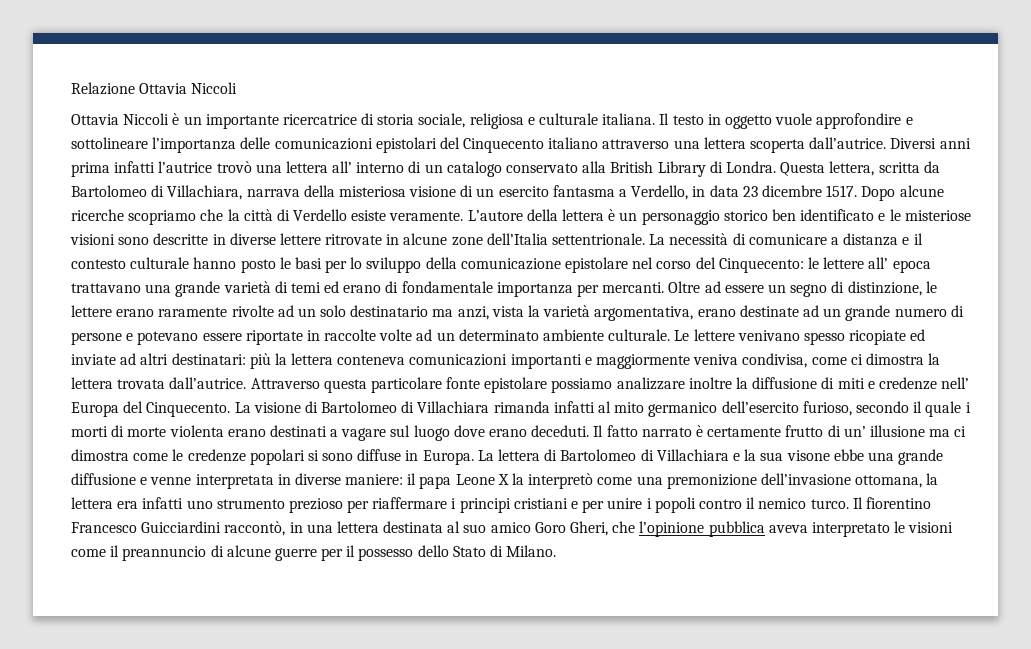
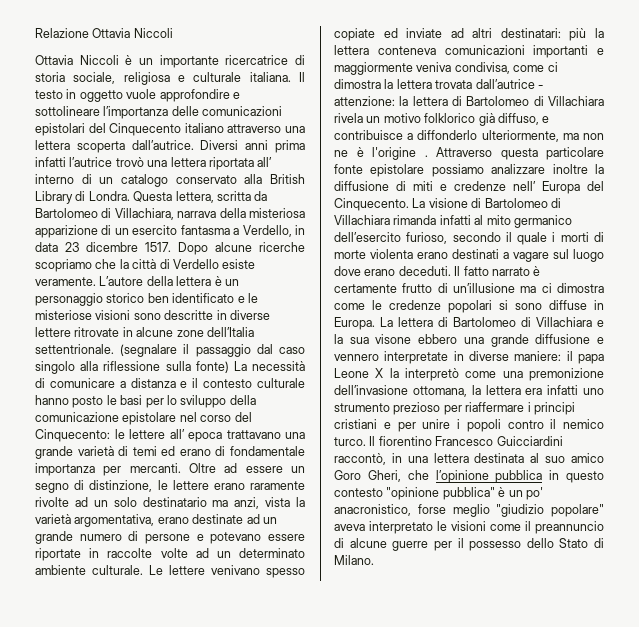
- Diversi anni prima infatti l’autrice trovò una lettera all’ interno di un catalogo conservato alla British Library di Londra.
+ Diversi anni prima infatti l’autrice trovò una lettera riportata all’ interno di un catalogo conservato alla British Library di Londra.
- Questa lettera, scritta da Bartolomeo di Villachiara, narrava della misteriosa visione di un esercito fantasma a Verdello, in data 23 dicembre 1517.
+ Questa lettera, scritta da Bartolomeo di Villachiara, narrava della misteriosa apparizione di un esercito fantasma a Verdello, in data 23 dicembre 1517.
- La necessità di comunicare a distanza e il contesto culturale hanno posto le basi per lo sviluppo della comunicazione epistolare nel corso del Cinquecento: le lettere all’ epoca trattavano una grande varietà di temi ed erano di fondamentale importanza per mercanti.
+ (segnalare il passaggio dal caso singolo alla riflessione sulla fonte) La necessità di comunicare a distanza e il contesto culturale hanno posto le basi per lo sviluppo della comunicazione epistolare nel corso del Cinquecento: le lettere all’ epoca trattavano una grande varietà di temi ed erano di fondamentale importanza per mercanti.
- Le lettere venivano spesso ricopiate ed inviate ad altri destinatari: più la lettera conteneva comunicazioni importanti e maggiormente veniva condivisa, come ci dimostra la lettera trovata dall’autrice.
+ Le lettere venivano spesso copiate ed inviate ad altri destinatari: più la lettera conteneva comunicazioni importanti e maggiormente veniva condivisa, come ci dimostra la lettera trovata dall’autrice - attenzione: la lettera di Bartolomeo di Villachiara rivela un motivo folklorico già diffuso, e contribuisce a diffonderlo ulteriormente, ma non ne è l'origine .
- Il fatto narrato è certamente frutto di un’ illusione ma ci dimostra come le credenze popolari si sono diffuse in Europa.
+ Il fatto narrato è certamente frutto di un’illusione ma ci dimostra come le credenze popolari si sono diffuse in Europa.
- La lettera di Bartolomeo di Villachiara e la sua visone ebbe una grande diffusione e venne interpretata in diverse maniere: il papa Leone X la interpretò come una premonizione dell’invasione ottomana, la lettera era infatti uno strumento prezioso per riaffermare i principi cristiani e per unire i popoli contro il nemico turco.
+ La lettera di Bartolomeo di Villachiara e la sua visone ebbero una grande diffusione e vennero interpretate in diverse maniere: il papa Leone X la interpretò come una premonizione dell’invasione ottomana, la lettera era infatti uno strumento prezioso per riaffermare i principi cristiani e per unire i popoli contro il nemico turco.
- Il fiorentino Francesco Guicciardini raccontò, in una lettera destinata al suo amico Goro Gheri, che l’opinione pubblica aveva interpretato le visioni come il preannuncio di alcune guerre per il possesso dello Stato di Milano.
+ Il fiorentino Francesco Guicciardini raccontò, in una lettera destinata al suo amico Goro Gheri, che l’opinione pubblica in questo contesto "opinione pubblica" è un po' anacronistico, forse meglio "giudizio popolare" aveva interpretato le visioni come il preannuncio di alcune guerre per il possesso dello Stato di Milano.

